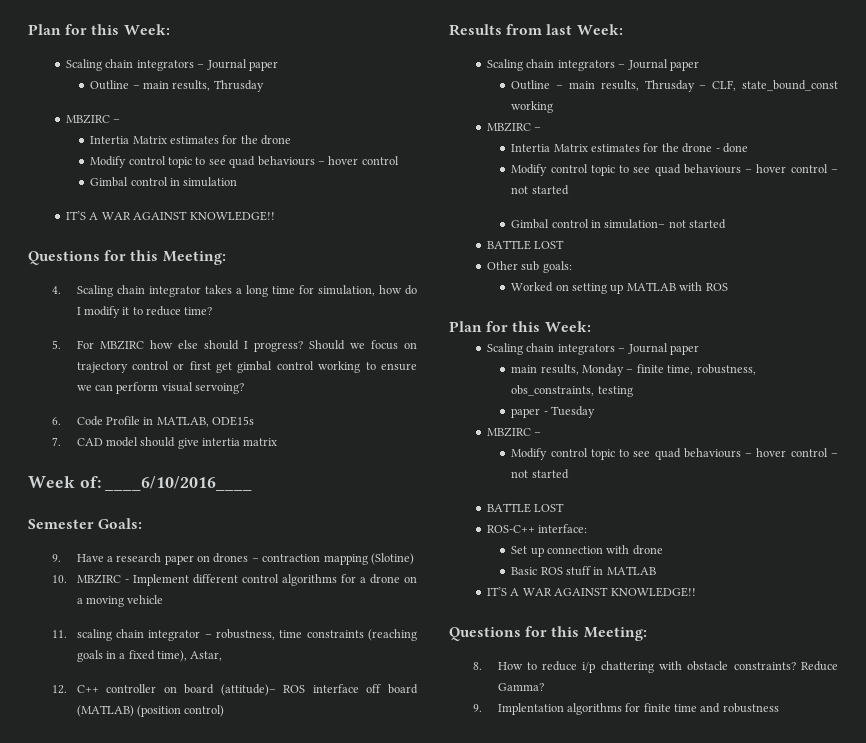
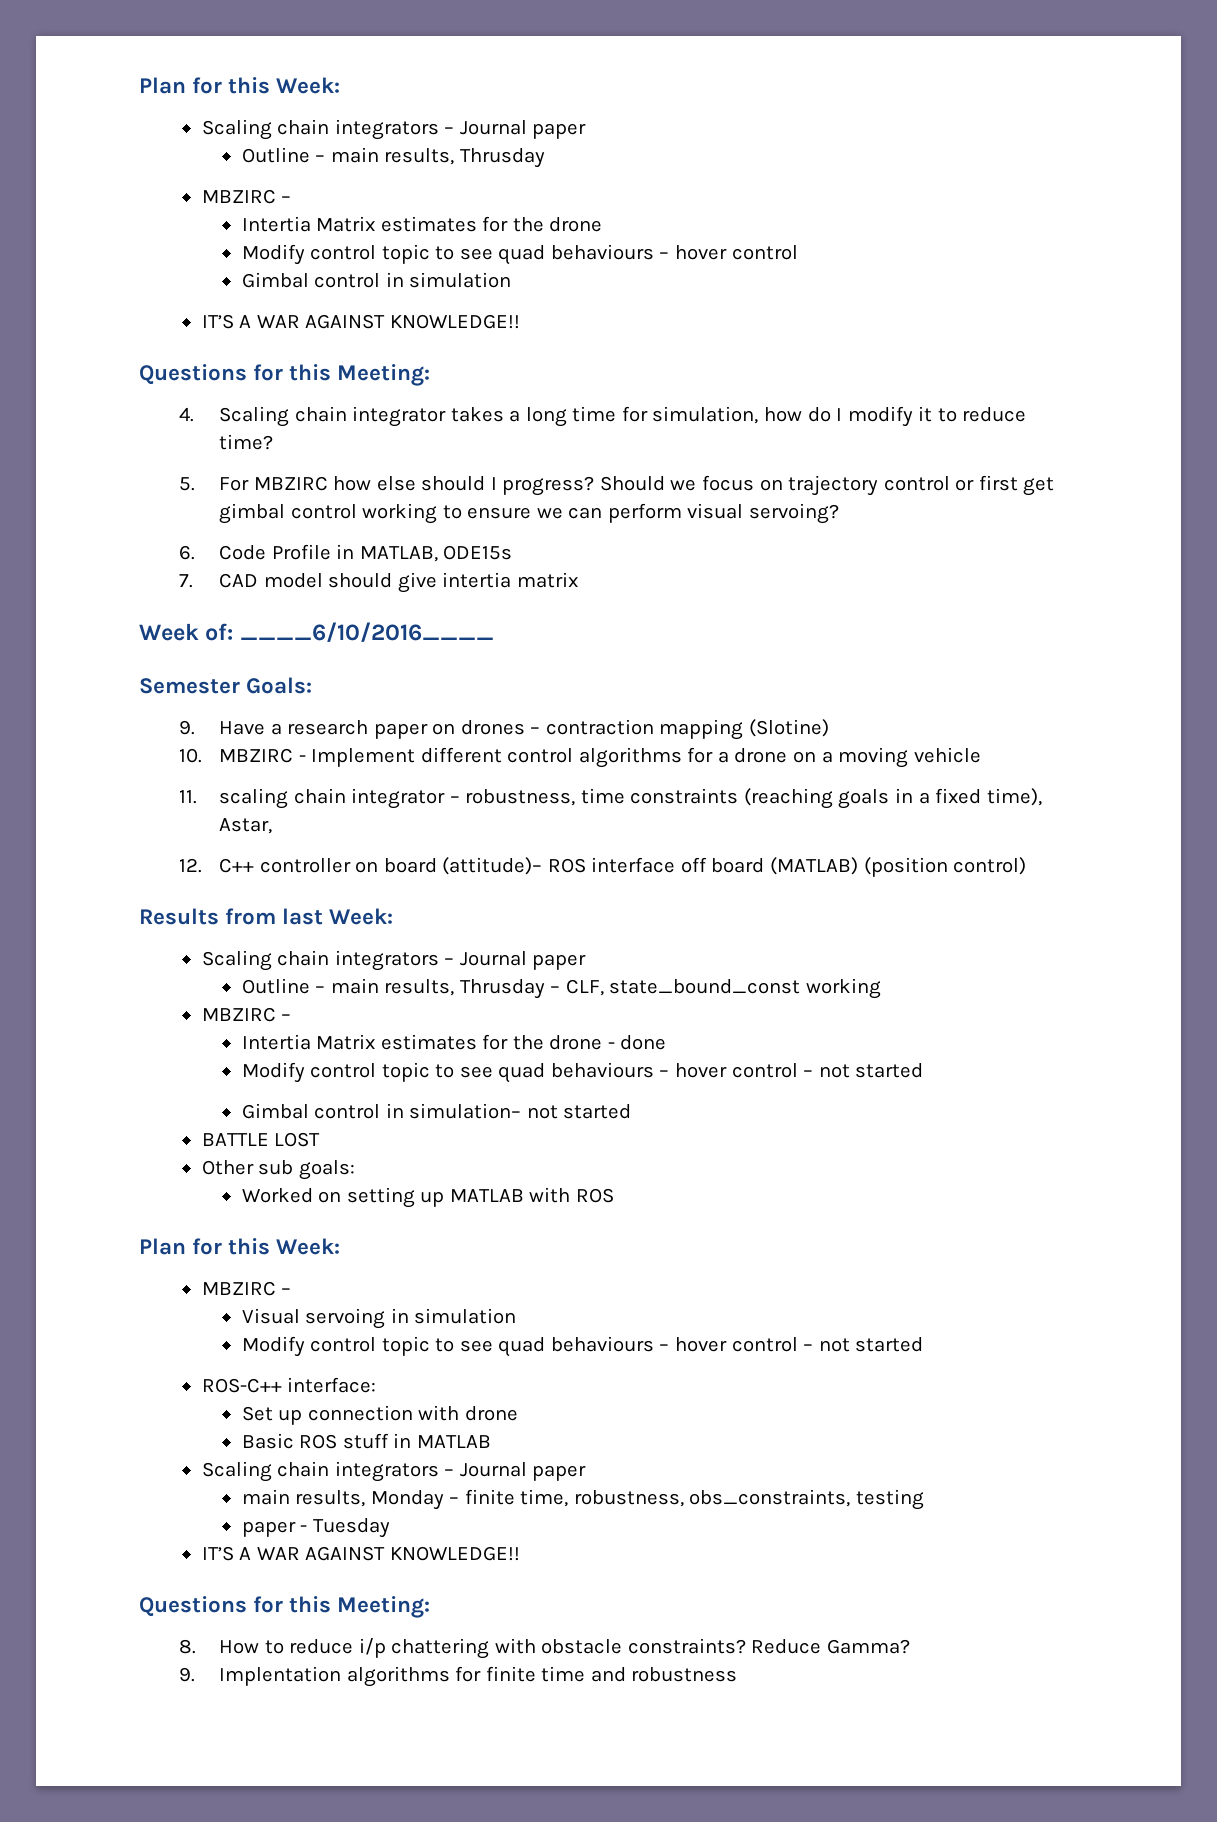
  Worked on setting up MATLAB with ROS
  Plan for this Week:
+ MBZIRC –
+ Visual servoing in simulation
+ Modify control topic to see quad behaviours – hover control – not started
+ ROS-C++ interface:
+ Set up connection with drone
+ Basic ROS stuff in MATLAB
  paper - Tuesday
- MBZIRC –
- Modify control topic to see quad behaviours – hover control – not started
- BATTLE LOST
- ROS-C++ interface:
- Set up connection with drone
- Basic ROS stuff in MATLAB

